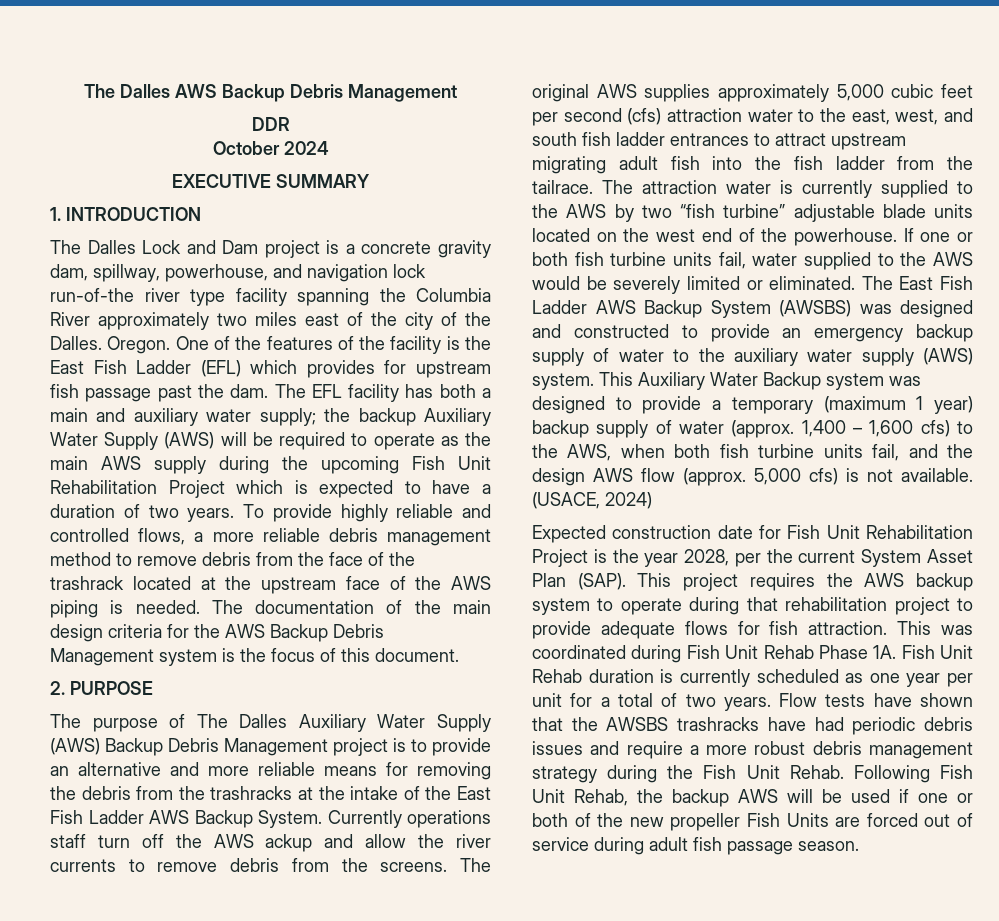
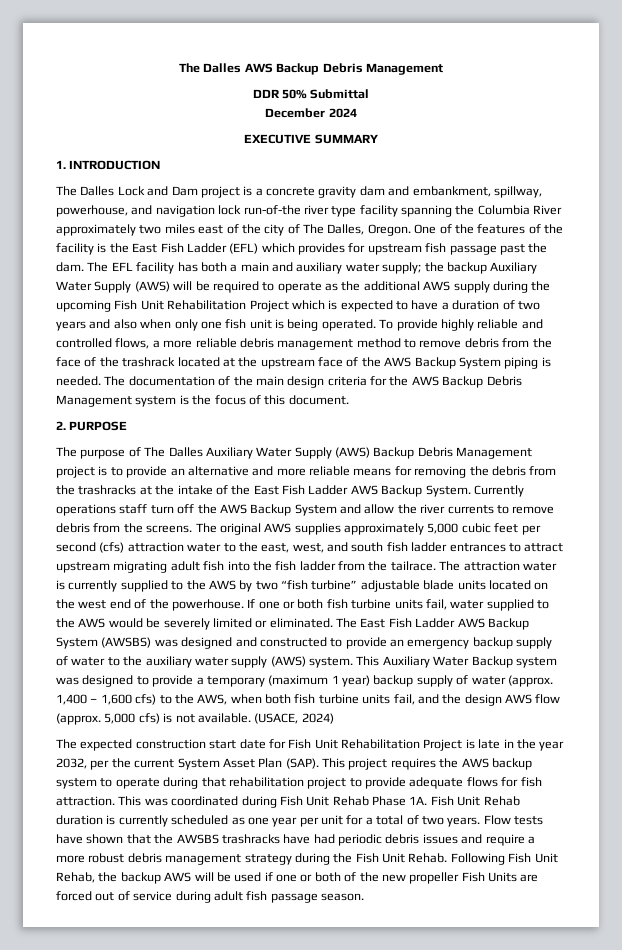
- DDR
- October 2024
+ DDR 50% Submittal
+ December 2024
- The Dalles Lock and Dam project is a concrete gravity dam, spillway, powerhouse, and navigation lock run-of-the river type facility spanning the Columbia River approximately two miles east of the city of the Dalles. Oregon.
+ The Dalles Lock and Dam project is a concrete gravity dam and embankment, spillway, powerhouse, and navigation lock run-of-the river type facility spanning the Columbia River approximately two miles east of the city of The Dalles, Oregon.
- The EFL facility has both a main and auxiliary water supply; the backup Auxiliary Water Supply (AWS) will be required to operate as the main AWS supply during the upcoming Fish Unit Rehabilitation Project which is expected to have a duration of two years.
+ The EFL facility has both a main and auxiliary water supply; the backup Auxiliary Water Supply (AWS) will be required to operate as the additional AWS supply during the upcoming Fish Unit Rehabilitation Project which is expected to have a duration of two years and also when only one fish unit is being operated.
- To provide highly reliable and controlled flows, a more reliable debris management method to remove debris from the face of the trashrack located at the upstream face of the AWS piping is needed.
+ To provide highly reliable and controlled flows, a more reliable debris management method to remove debris from the face of the trashrack located at the upstream face of the AWS Backup System piping is needed.
- Currently operations staff turn off the AWS ackup and allow the river currents to remove debris from the screens.
+ Currently operations staff turn off the AWS Backup System and allow the river currents to remove debris from the screens.
- Expected construction date for Fish Unit Rehabilitation Project is the year 2028, per the current System Asset Plan (SAP).
+ The expected construction start date for Fish Unit Rehabilitation Project is late in the year 2032, per the current System Asset Plan (SAP).

